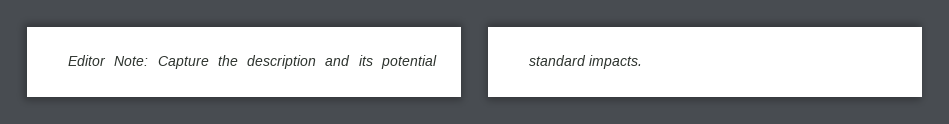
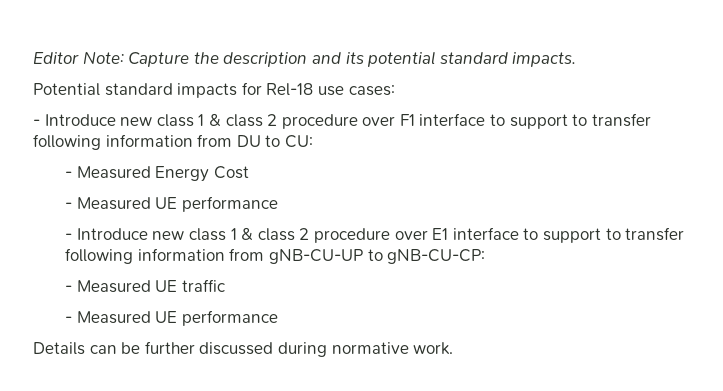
+ Potential standard impacts for Rel-18 use cases:
+ - Introduce new class 1 & class 2 procedure over F1 interface to support to transfer following information from DU to CU:
+ - Measured Energy Cost
+ - Measured UE performance
+ - Introduce new class 1 & class 2 procedure over E1 interface to support to transfer following information from gNB-CU-UP to gNB-CU-CP:
+ - Measured UE traffic
+ - Measured UE performance
+ Details can be further discussed during normative work.

